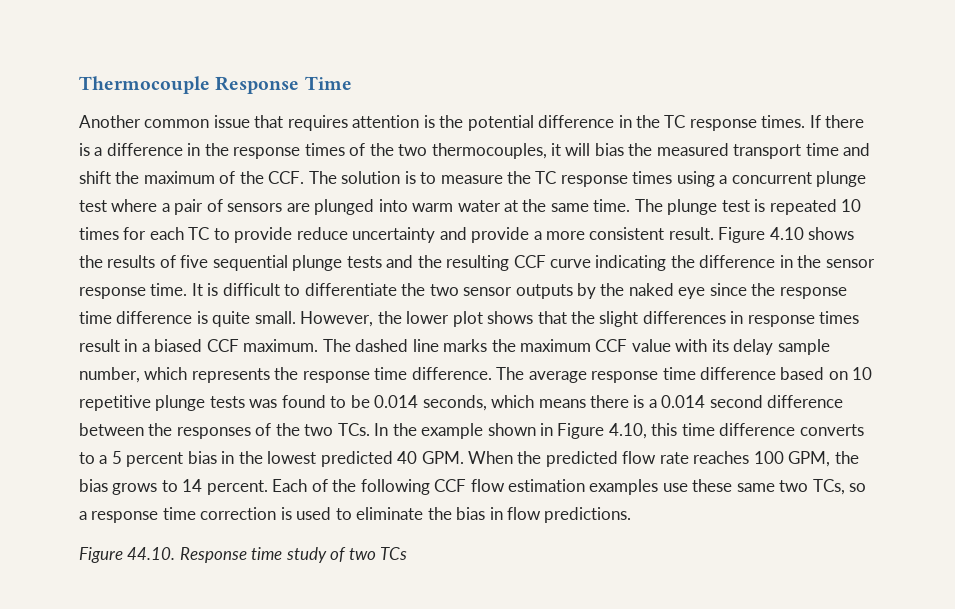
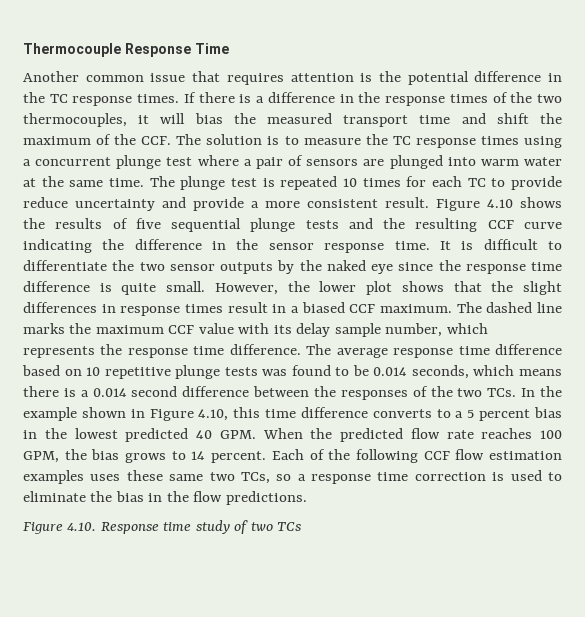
- Each of the following CCF flow estimation examples use these same two TCs, so a response time correction is used to eliminate the bias in flow predictions.
+ Each of the following CCF flow estimation examples uses these same two TCs, so a response time correction is used to eliminate the bias in the flow predictions.
- Figure 44.10. Response time study of two TCs
+ Figure 4.10. Response time study of two TCs

